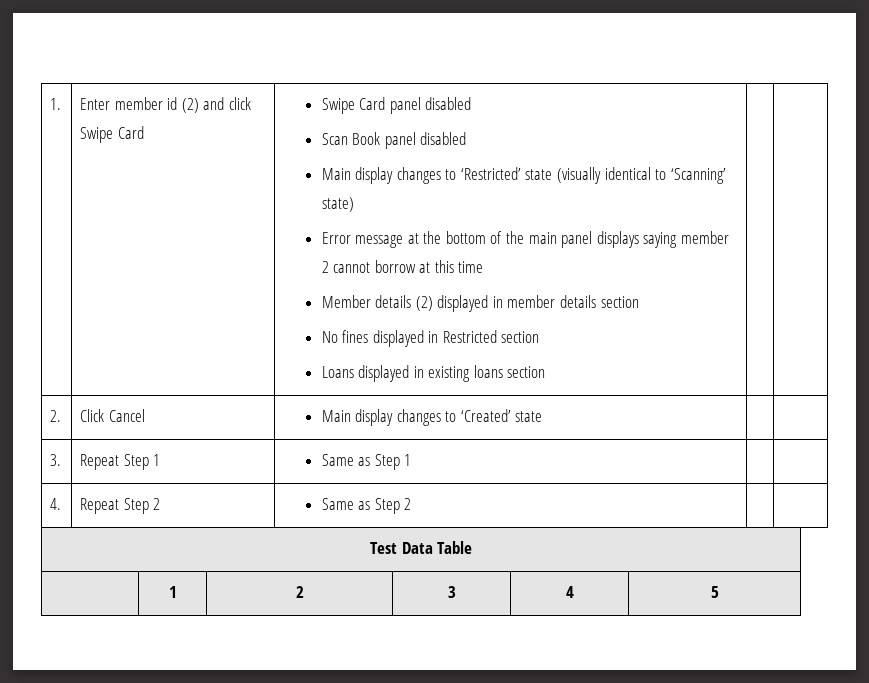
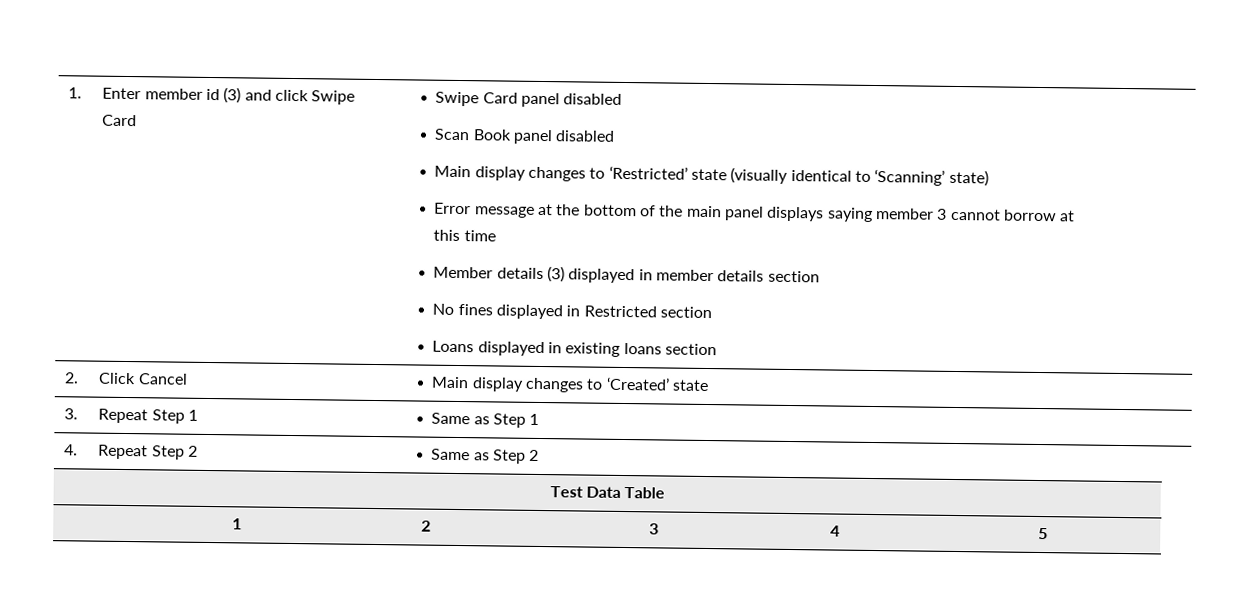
- Enter member id (2) and click Swipe Card
+ Enter member id (3) and click Swipe Card
- Error message at the bottom of the main panel displays saying member 2 cannot borrow at this time
+ Error message at the bottom of the main panel displays saying member 3 cannot borrow at this time
- Member details (2) displayed in member details section
+ Member details (3) displayed in member details section

